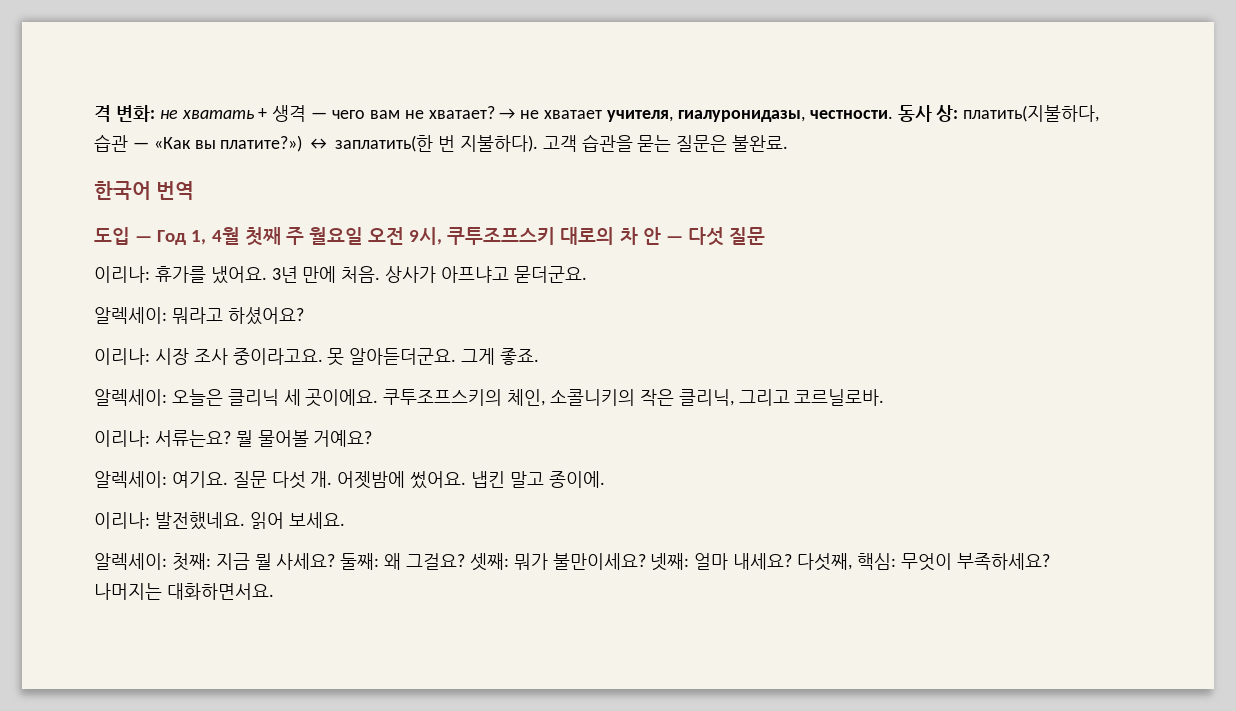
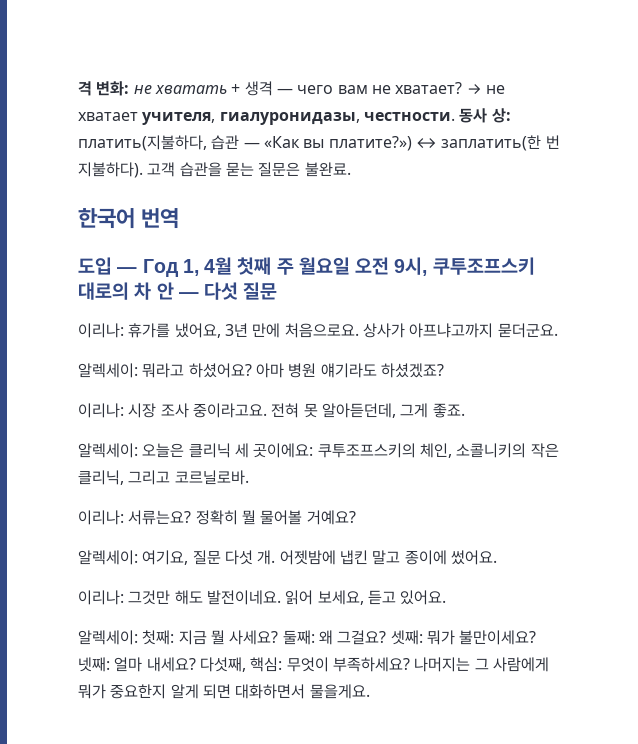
- 이리나: 휴가를 냈어요. 3년 만에 처음. 상사가 아프냐고 묻더군요.
+ 이리나: 휴가를 냈어요, 3년 만에 처음으로요. 상사가 아프냐고까지 묻더군요.
+ 아마 병원 얘기라도 하셨겠죠?
- 못 알아듣더군요. 그게 좋죠.
+ 전혀 못 알아듣던데, 그게 좋죠.
- 알렉세이: 오늘은 클리닉 세 곳이에요. 쿠투조프스키의 체인, 소콜니키의 작은 클리닉, 그리고 코르닐로바.
+ 알렉세이: 오늘은 클리닉 세 곳이에요: 쿠투조프스키의 체인, 소콜니키의 작은 클리닉, 그리고 코르닐로바.
- 뭘 물어볼 거예요?
+ 정확히 뭘 물어볼 거예요?
- 알렉세이: 여기요. 질문 다섯 개.
+ 알렉세이: 여기요, 질문 다섯 개.
- 어젯밤에 썼어요. 냅킨 말고 종이에.
- 이리나: 발전했네요. 읽어 보세요.
+ 어젯밤에 냅킨 말고 종이에 썼어요.
+ 이리나: 그것만 해도 발전이네요. 읽어 보세요, 듣고 있어요.
- 나머지는 대화하면서요.
+ 나머지는 그 사람에게 뭐가 중요한지 알게 되면 대화하면서 물을게요.

